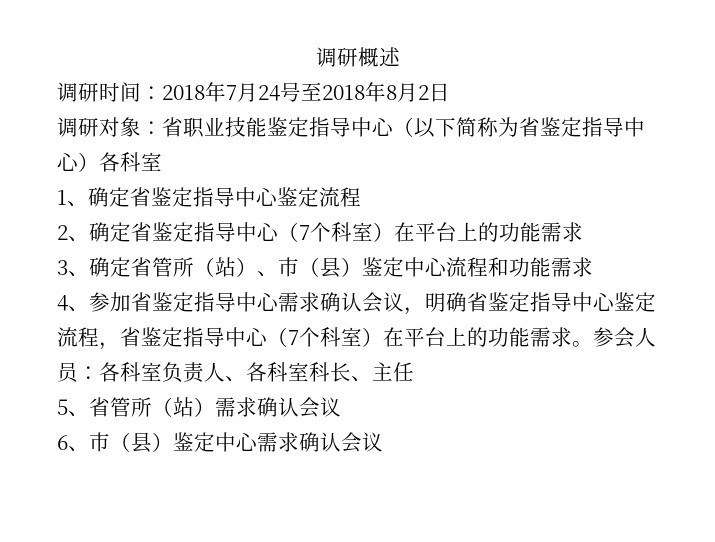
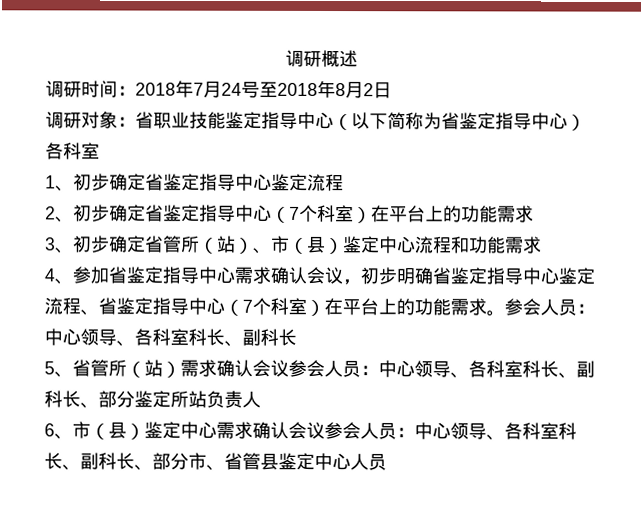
- 1、确定省鉴定指导中心鉴定流程
+ 1、初步确定省鉴定指导中心鉴定流程
- 2、确定省鉴定指导中心（7个科室）在平台上的功能需求
+ 2、初步确定省鉴定指导中心（7个科室）在平台上的功能需求
- 3、确定省管所（站）、市（县）鉴定中心流程和功能需求
+ 3、初步确定省管所（站）、市（县）鉴定中心流程和功能需求
- 4、参加省鉴定指导中心需求确认会议，明确省鉴定指导中心鉴定流程，省鉴定指导中心（7个科室）在平台上的功能需求。参会人员：各科室负责人、各科室科长、主任
+ 4、参加省鉴定指导中心需求确认会议，初步明确省鉴定指导中心鉴定流程、省鉴定指导中心（7个科室）在平台上的功能需求。参会人员：中心领导、各科室科长、副科长
- 5、省管所（站）需求确认会议
+ 5、省管所（站）需求确认会议参会人员：中心领导、各科室科长、副科长、部分鉴定所站负责人
- 6、市（县）鉴定中心需求确认会议
+ 6、市（县）鉴定中心需求确认会议参会人员：中心领导、各科室科长、副科长、部分市、省管县鉴定中心人员

